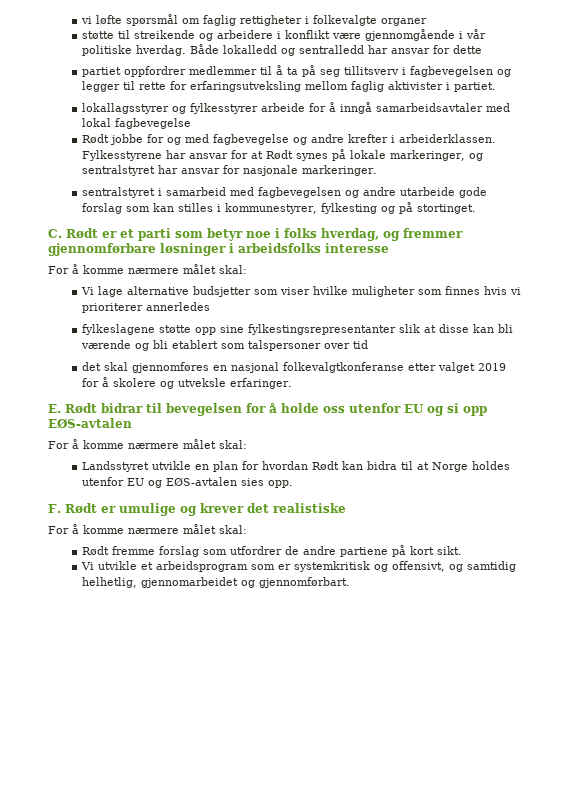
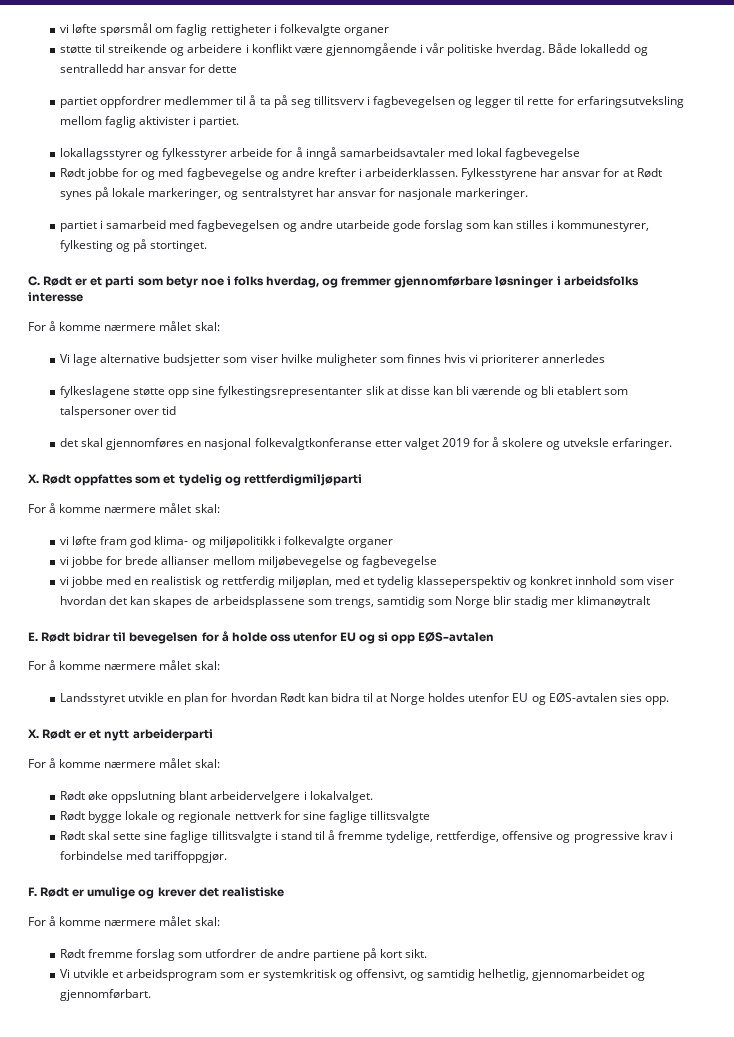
- sentralstyret i samarbeid med fagbevegelsen og andre utarbeide gode forslag som kan stilles i kommunestyrer, fylkesting og på stortinget.
+ partiet i samarbeid med fagbevegelsen og andre utarbeide gode forslag som kan stilles i kommunestyrer, fylkesting og på stortinget.
+ X. Rødt oppfattes som et tydelig og rettferdigmiljøparti
+ For å komme nærmere målet skal:
+ vi løfte fram god klima- og miljøpolitikk i folkevalgte organer
+ vi jobbe for brede allianser mellom miljøbevegelse og fagbevegelse
+ vi jobbe med en realistisk og rettferdig miljøplan, med et tydelig klasseperspektiv og konkret innhold som viser hvordan det kan skapes de arbeidsplassene som trengs, samtidig som Norge blir stadig mer klimanøytralt
+ X. Rødt er et nytt arbeiderparti
+ For å komme nærmere målet skal:
+ Rødt øke oppslutning blant arbeidervelgere i lokalvalget.
+ Rødt bygge lokale og regionale nettverk for sine faglige tillitsvalgte
+ Rødt skal sette sine faglige tillitsvalgte i stand til å fremme tydelige, rettferdige, offensive og progressive krav i forbindelse med tariffoppgjør.

